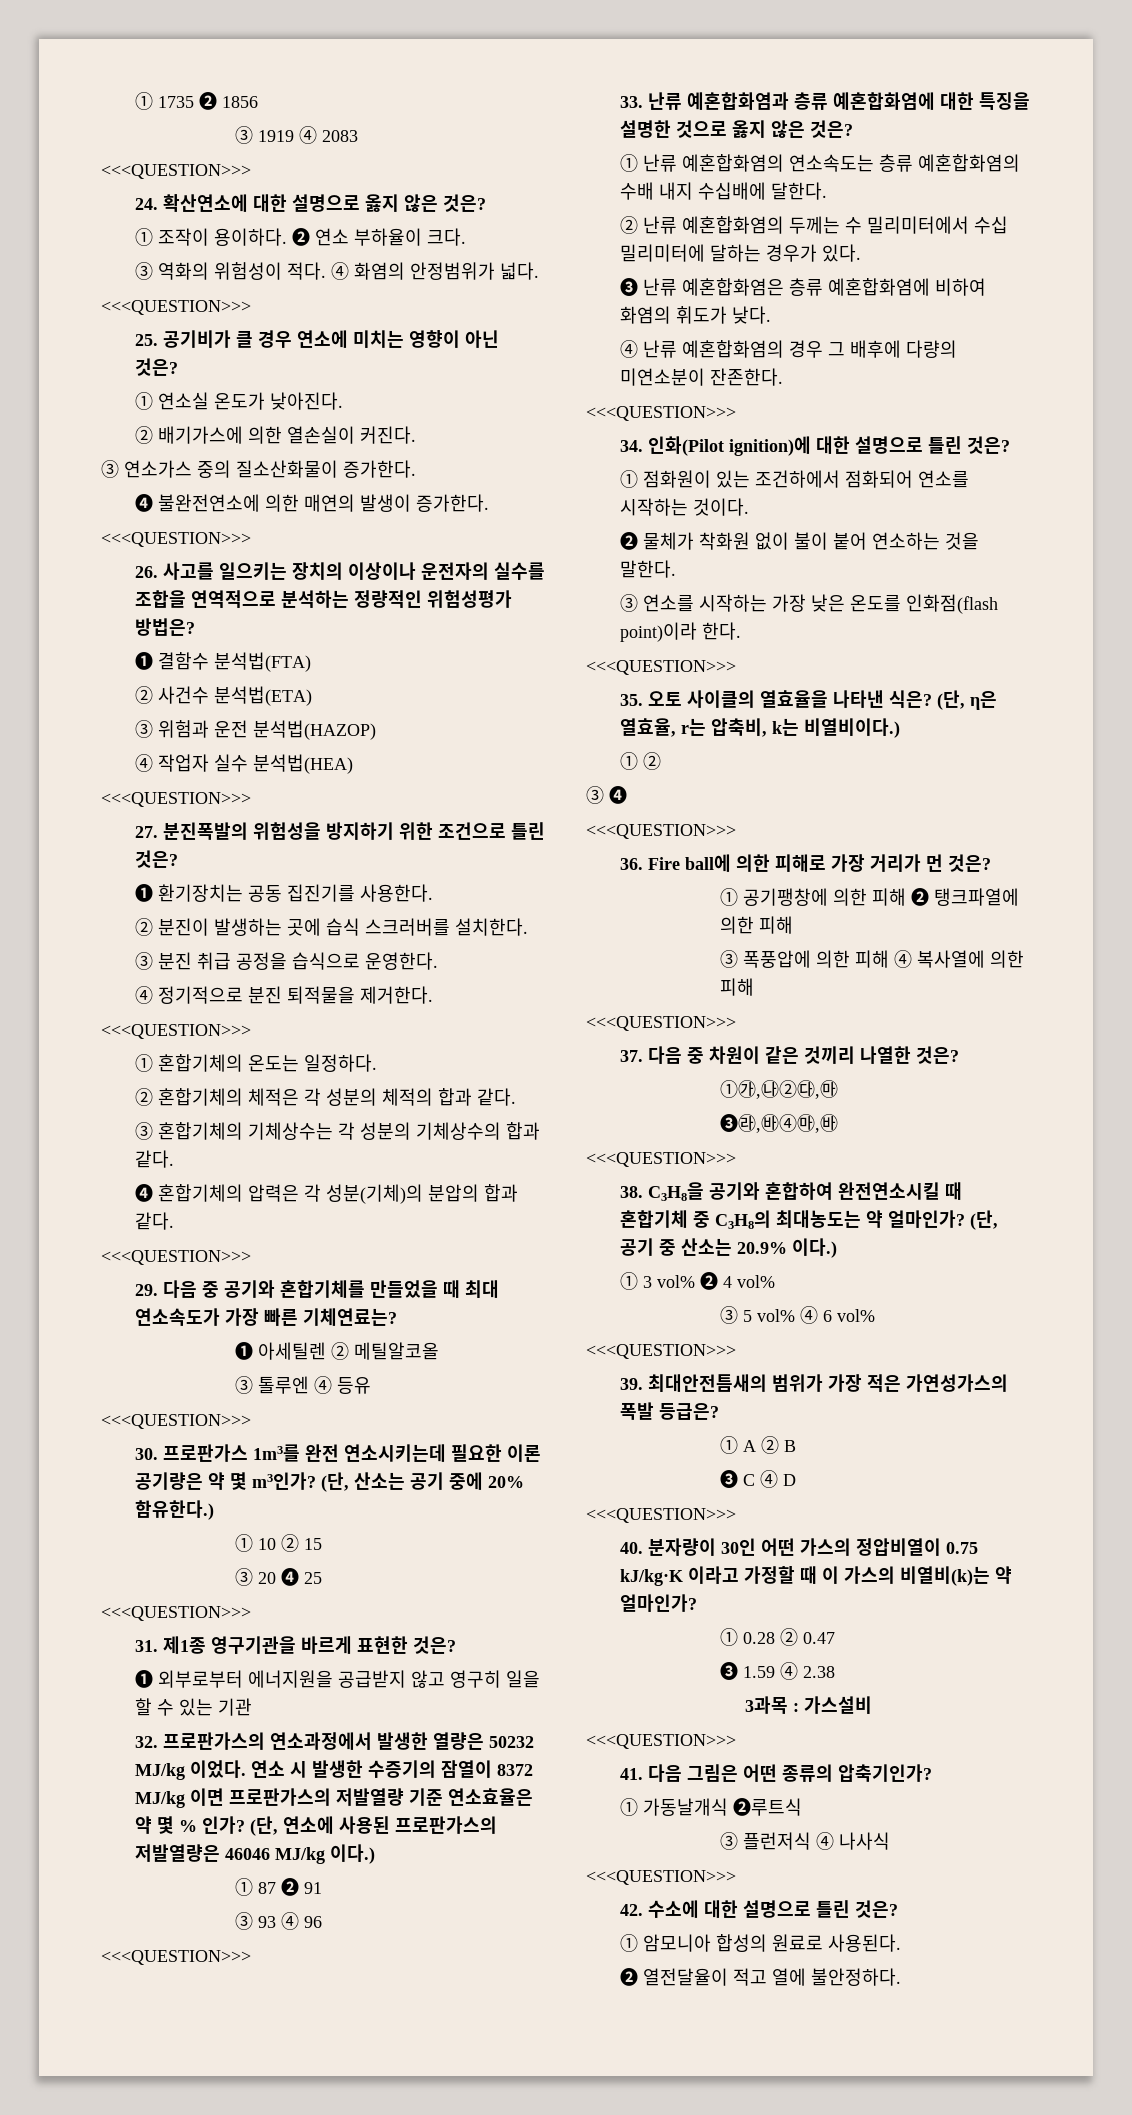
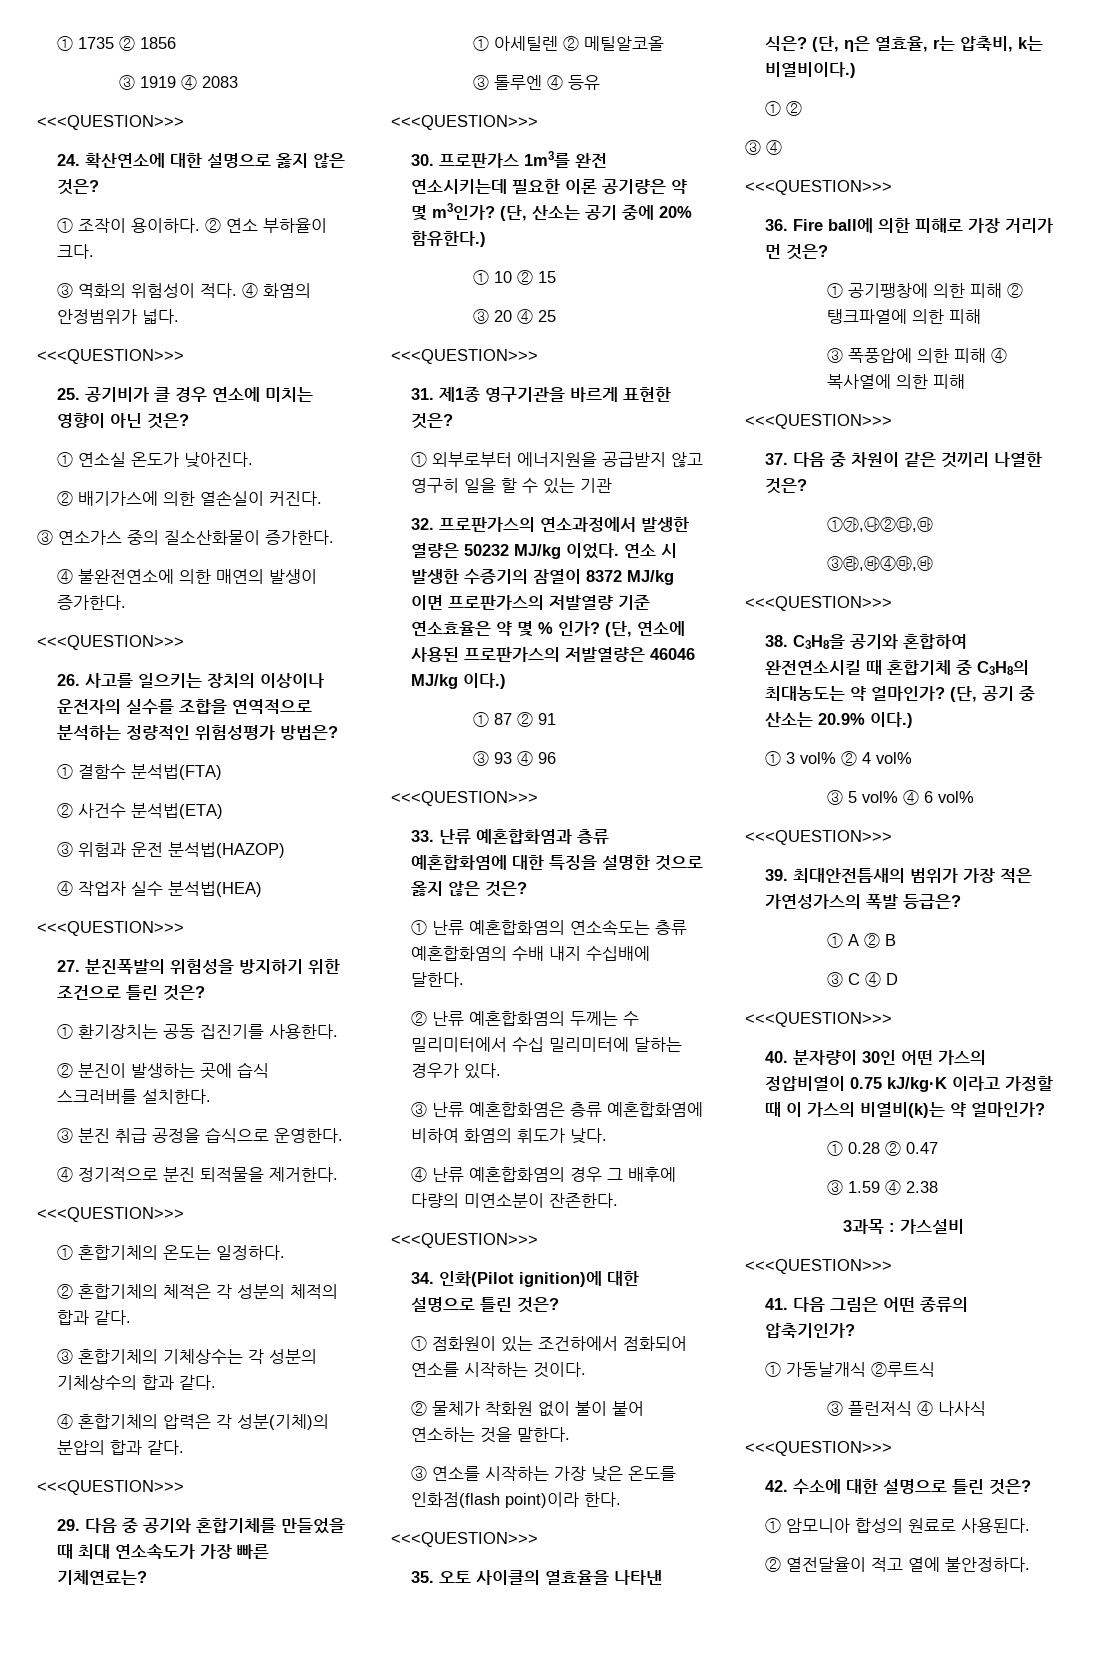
- ① 1735 ❷ 1856
+ ① 1735 ② 1856
- ❷ 연소 부하율이 크다.
+ ② 연소 부하율이 크다.
- ❹ 불완전연소에 의한 매연의 발생이 증가한다.
+ ④ 불완전연소에 의한 매연의 발생이 증가한다.
- ❶ 결함수 분석법(FTA)
+ ① 결함수 분석법(FTA)
- ❶ 환기장치는 공동 집진기를 사용한다.
+ ① 환기장치는 공동 집진기를 사용한다.
- ❹ 혼합기체의 압력은 각 성분(기체)의 분압의 합과 같다.
+ ④ 혼합기체의 압력은 각 성분(기체)의 분압의 합과 같다.
- ❶ 아세틸렌 ② 메틸알코올
+ ① 아세틸렌 ② 메틸알코올
- ③ 20 ❹ 25
+ ③ 20 ④ 25
- ❶ 외부로부터 에너지원을 공급받지 않고 영구히 일을 할 수 있는 기관
+ ① 외부로부터 에너지원을 공급받지 않고 영구히 일을 할 수 있는 기관
- ① 87 ❷ 91
+ ① 87 ② 91
- ❸ 난류 예혼합화염은 층류 예혼합화염에 비하여 화염의 휘도가 낮다.
+ ③ 난류 예혼합화염은 층류 예혼합화염에 비하여 화염의 휘도가 낮다.
- ❷ 물체가 착화원 없이 불이 붙어 연소하는 것을 말한다.
+ ② 물체가 착화원 없이 불이 붙어 연소하는 것을 말한다.
- ③ ❹
+ ③ ④
- ① 공기팽창에 의한 피해 ❷ 탱크파열에 의한 피해
+ ① 공기팽창에 의한 피해 ② 탱크파열에 의한 피해
- ❸㉱,㉳④㉲,㉳
+ ③㉱,㉳④㉲,㉳
- ① 3 vol% ❷ 4 vol%
+ ① 3 vol% ② 4 vol%
- ❸ C ④ D
+ ③ C ④ D
- ❸ 1.59 ④ 2.38
+ ③ 1.59 ④ 2.38
- ① 가동날개식 ❷루트식
+ ① 가동날개식 ②루트식
- ❷ 열전달율이 적고 열에 불안정하다.
+ ② 열전달율이 적고 열에 불안정하다.

